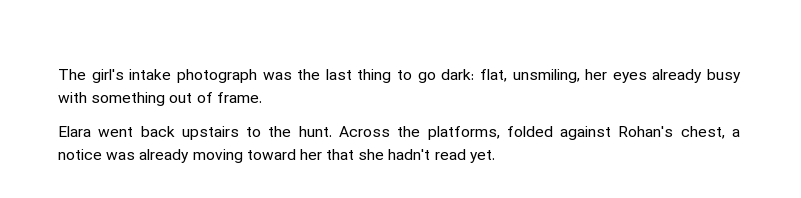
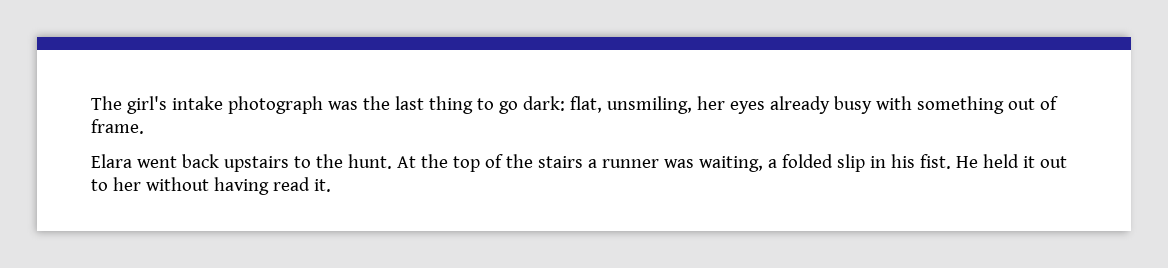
- Across the platforms, folded against Rohan's chest, a notice was already moving toward her that she hadn't read yet.
+ At the top of the stairs a runner was waiting, a folded slip in his fist. He held it out to her without having read it.

